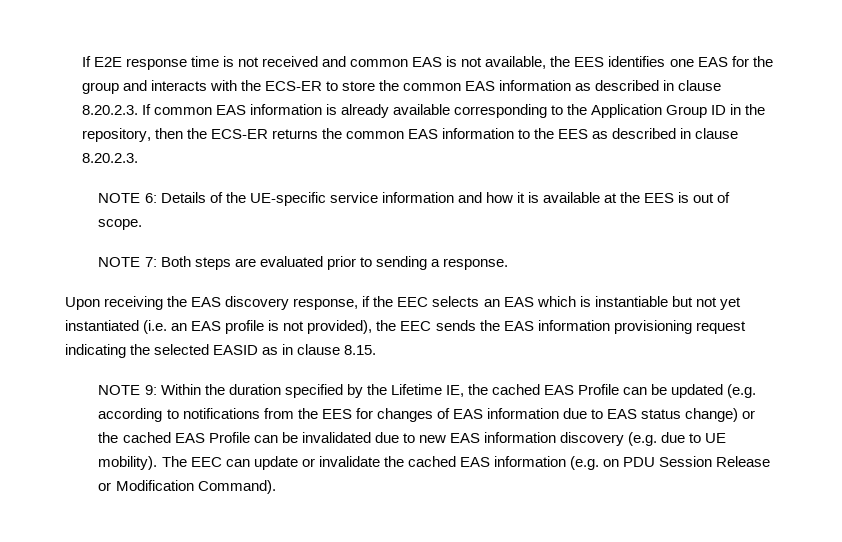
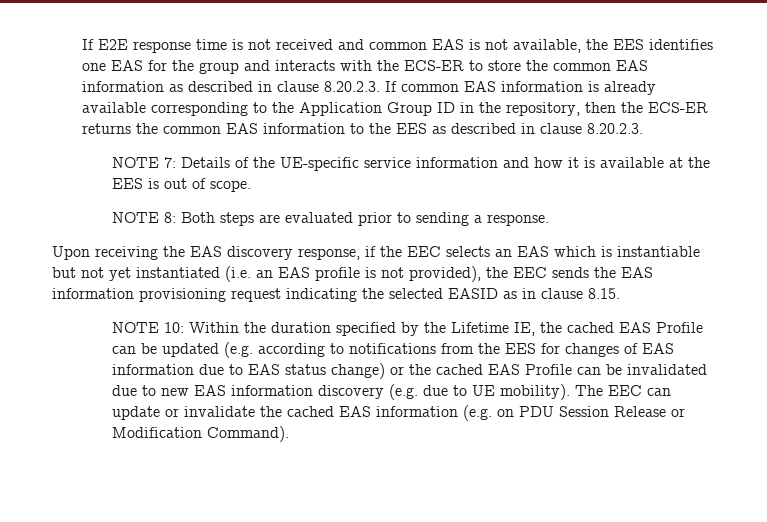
- NOTE 6: Details of the UE-specific service information and how it is available at the EES is out of scope.
+ NOTE 7: Details of the UE-specific service information and how it is available at the EES is out of scope.
- NOTE 7: Both steps are evaluated prior to sending a response.
+ NOTE 8: Both steps are evaluated prior to sending a response.
- NOTE 9: Within the duration specified by the Lifetime IE, the cached EAS Profile can be updated (e.g. according to notifications from the EES for changes of EAS information due to EAS status change) or the cached EAS Profile can be invalidated due to new EAS information discovery (e.g. due to UE mobility).
+ NOTE 10: Within the duration specified by the Lifetime IE, the cached EAS Profile can be updated (e.g. according to notifications from the EES for changes of EAS information due to EAS status change) or the cached EAS Profile can be invalidated due to new EAS information discovery (e.g. due to UE mobility).

